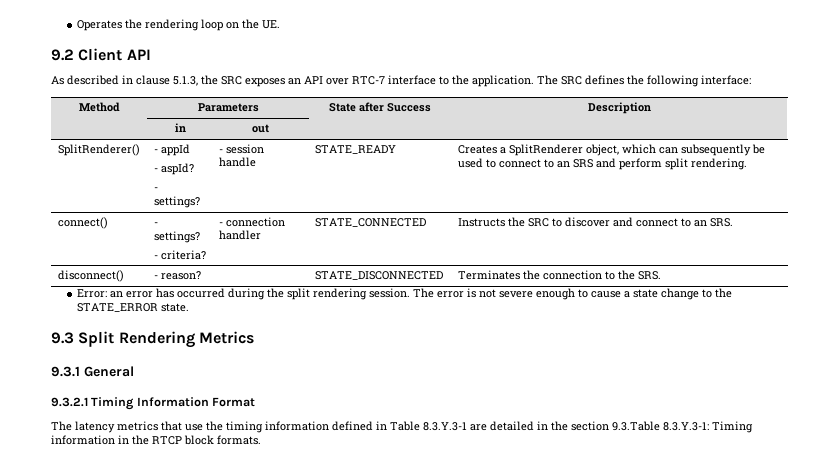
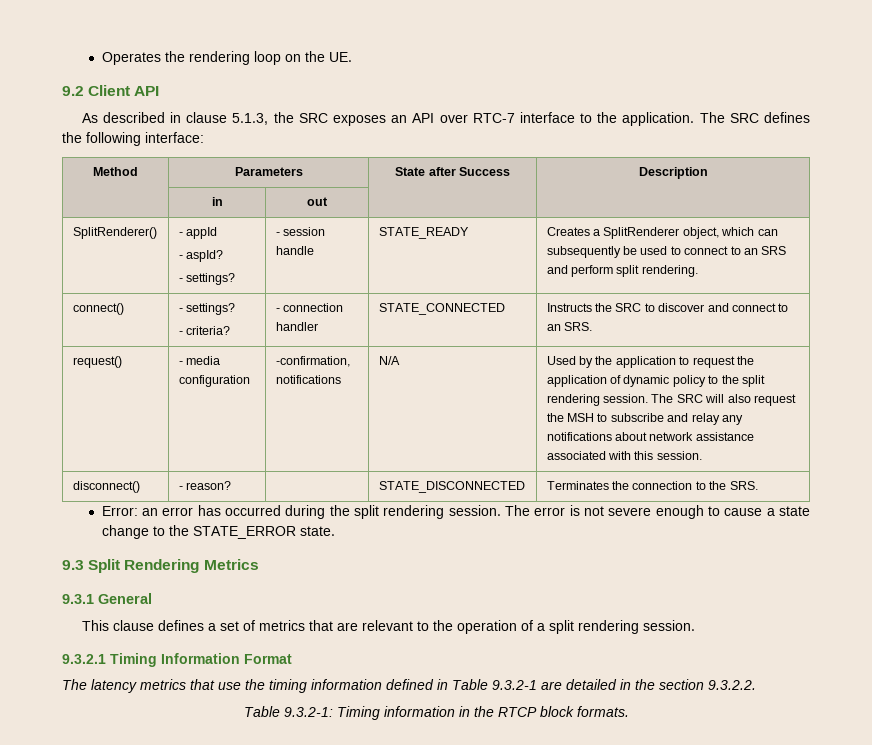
+ request() | - media configuration | -confirmation, notifications | N/A | Used by the application to request the application of dynamic policy to the split rendering session. The SRC will also request the MSH to subscribe and relay any notifications about network assistance associated with this session.
+ This clause defines a set of metrics that are relevant to the operation of a split rendering session.
- The latency metrics that use the timing information defined in Table 8.3.Y.3-1 are detailed in the section 9.3.Table 8.3.Y.3-1: Timing information in the RTCP block formats.
+ The latency metrics that use the timing information defined in Table 9.3.2-1 are detailed in the section 9.3.2.2.
+ Table 9.3.2-1: Timing information in the RTCP block formats.

